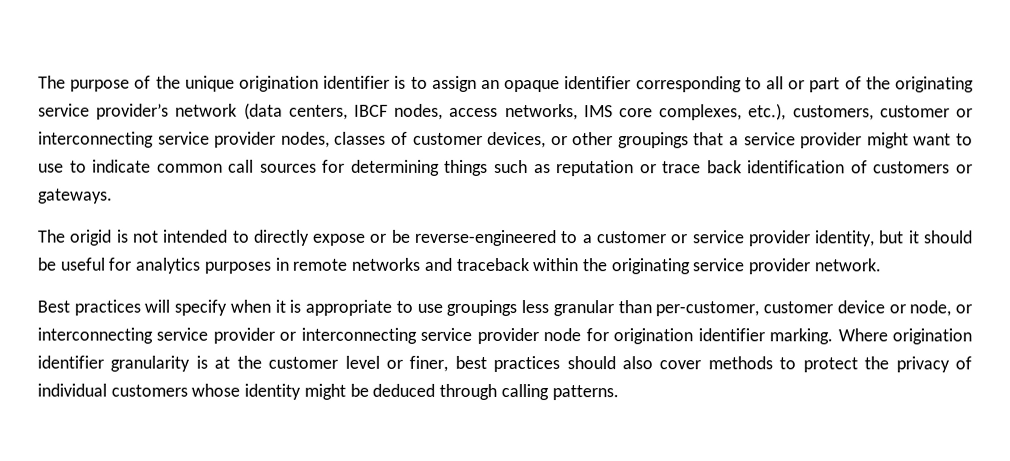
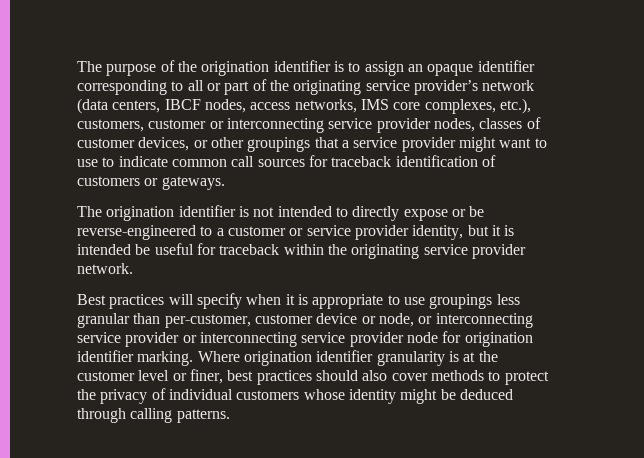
- The purpose of the unique origination identifier is to assign an opaque identifier corresponding to all or part of the originating service provider’s network (data centers, IBCF nodes, access networks, IMS core complexes, etc.), customers, customer or interconnecting service provider nodes, classes of customer devices, or other groupings that a service provider might want to use to indicate common call sources for determining things such as reputation or trace back identification of customers or gateways.
+ The purpose of the origination identifier is to assign an opaque identifier corresponding to all or part of the originating service provider’s network (data centers, IBCF nodes, access networks, IMS core complexes, etc.), customers, customer or interconnecting service provider nodes, classes of customer devices, or other groupings that a service provider might want to use to indicate common call sources for traceback identification of customers or gateways.
- The origid is not intended to directly expose or be reverse-engineered to a customer or service provider identity, but it should be useful for analytics purposes in remote networks and traceback within the originating service provider network.
+ The origination identifier is not intended to directly expose or be reverse-engineered to a customer or service provider identity, but it is intended be useful for traceback within the originating service provider network.

